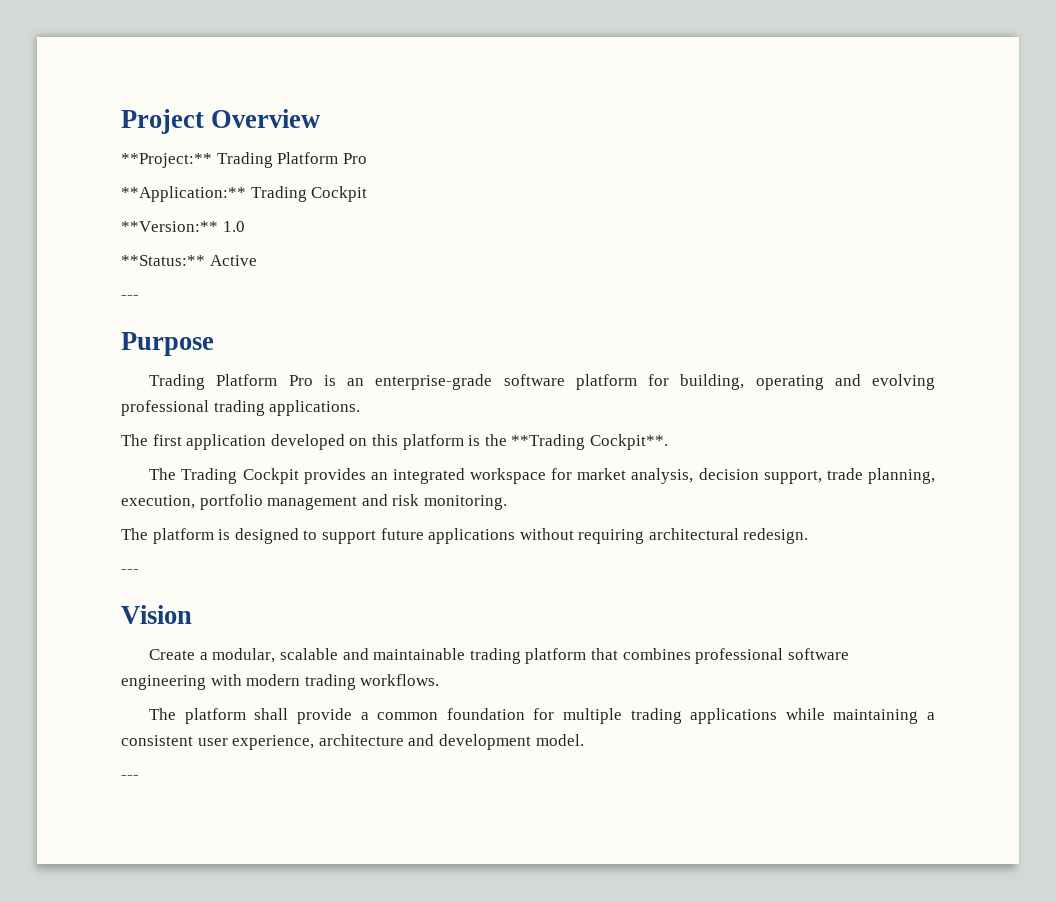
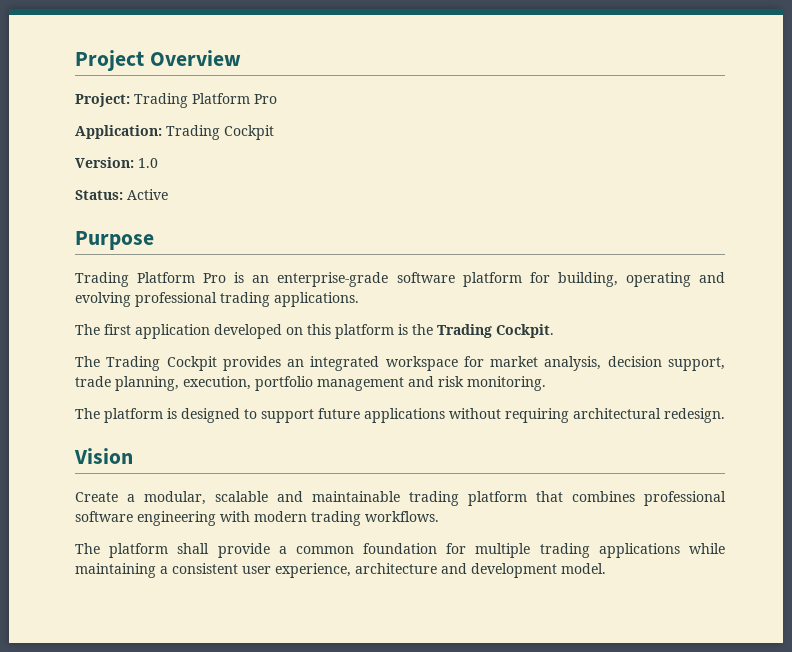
- **Project:** Trading Platform Pro
+ Project: Trading Platform Pro
- **Application:** Trading Cockpit
+ Application: Trading Cockpit
- **Version:** 1.0
+ Version: 1.0
- **Status:** Active
- ---
+ Status: Active
- The first application developed on this platform is the **Trading Cockpit**.
+ The first application developed on this platform is the Trading Cockpit.
  The platform is designed to support future applications without requiring architectural redesign.
- ---
  The platform shall provide a common foundation for multiple trading applications while maintaining a consistent user experience, architecture and development model.
- ---

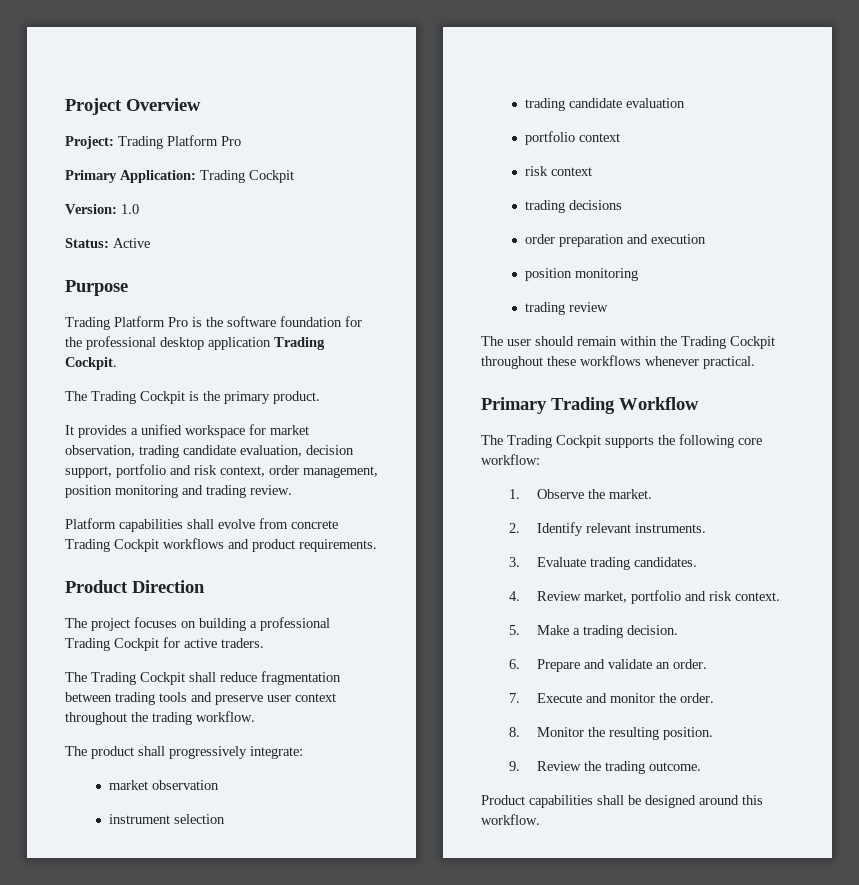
- Application: Trading Cockpit
+ Primary Application: Trading Cockpit
- Trading Platform Pro is an enterprise-grade software platform for building, operating and evolving professional trading applications.
- The first application developed on this platform is the Trading Cockpit.
+ Trading Platform Pro is the software foundation for the professional desktop application Trading Cockpit.
- The Trading Cockpit provides an integrated workspace for market analysis, decision support, trade planning, execution, portfolio management and risk monitoring.
- The platform is designed to support future applications without requiring architectural redesign.
- Vision
- Create a modular, scalable and maintainable trading platform that combines professional software engineering with modern trading workflows.
- The platform shall provide a common foundation for multiple trading applications while maintaining a consistent user experience, architecture and development model.
+ The Trading Cockpit is the primary product.
+ It provides a unified workspace for market observation, trading candidate evaluation, decision support, portfolio and risk context, order management, position monitoring and trading review.
+ Platform capabilities shall evolve from concrete Trading Cockpit workflows and product requirements.
+ Product Direction
+ The project focuses on building a professional Trading Cockpit for active traders.
+ The Trading Cockpit shall reduce fragmentation between trading tools and preserve user context throughout the trading workflow.
+ The product shall progressively integrate:
+ market observation
+ instrument selection
+ trading candidate evaluation
+ portfolio context
+ risk context
+ trading decisions
+ order preparation and execution
+ position monitoring
+ trading review
+ The user should remain within the Trading Cockpit throughout these workflows whenever practical.
+ Primary Trading Workflow
+ The Trading Cockpit supports the following core workflow:
+ 1. Observe the market.
+ 2. Identify relevant instruments.
+ 3. Evaluate trading candidates.
+ 4. Review market, portfolio and risk context.
+ 5. Make a trading decision.
+ 6. Prepare and validate an order.
+ 7. Execute and monitor the order.
+ 8. Monitor the resulting position.
+ 9. Review the trading outcome.
+ Product capabilities shall be designed around this workflow.

